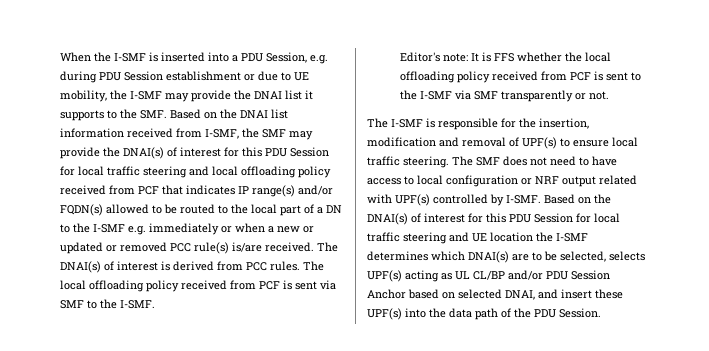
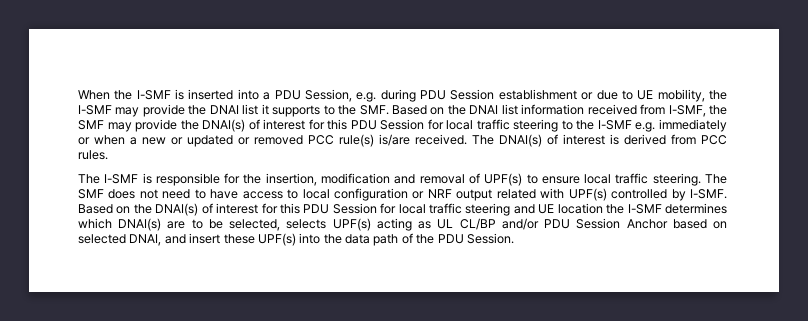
- When the I-SMF is inserted into a PDU Session, e.g. during PDU Session establishment or due to UE mobility, the I-SMF may provide the DNAI list it supports to the SMF. Based on the DNAI list information received from I-SMF, the SMF may provide the DNAI(s) of interest for this PDU Session for local traffic steering and local offloading policy received from PCF that indicates IP range(s) and/or FQDN(s) allowed to be routed to the local part of a DN to the I-SMF e.g. immediately or when a new or updated or removed PCC rule(s) is/are received.
+ When the I-SMF is inserted into a PDU Session, e.g. during PDU Session establishment or due to UE mobility, the I-SMF may provide the DNAI list it supports to the SMF. Based on the DNAI list information received from I-SMF, the SMF may provide the DNAI(s) of interest for this PDU Session for local traffic steering to the I-SMF e.g. immediately or when a new or updated or removed PCC rule(s) is/are received.
- The local offloading policy received from PCF is sent via SMF to the I-SMF.
- Editor's note: It is FFS whether the local offloading policy received from PCF is sent to the I-SMF via SMF transparently or not.

